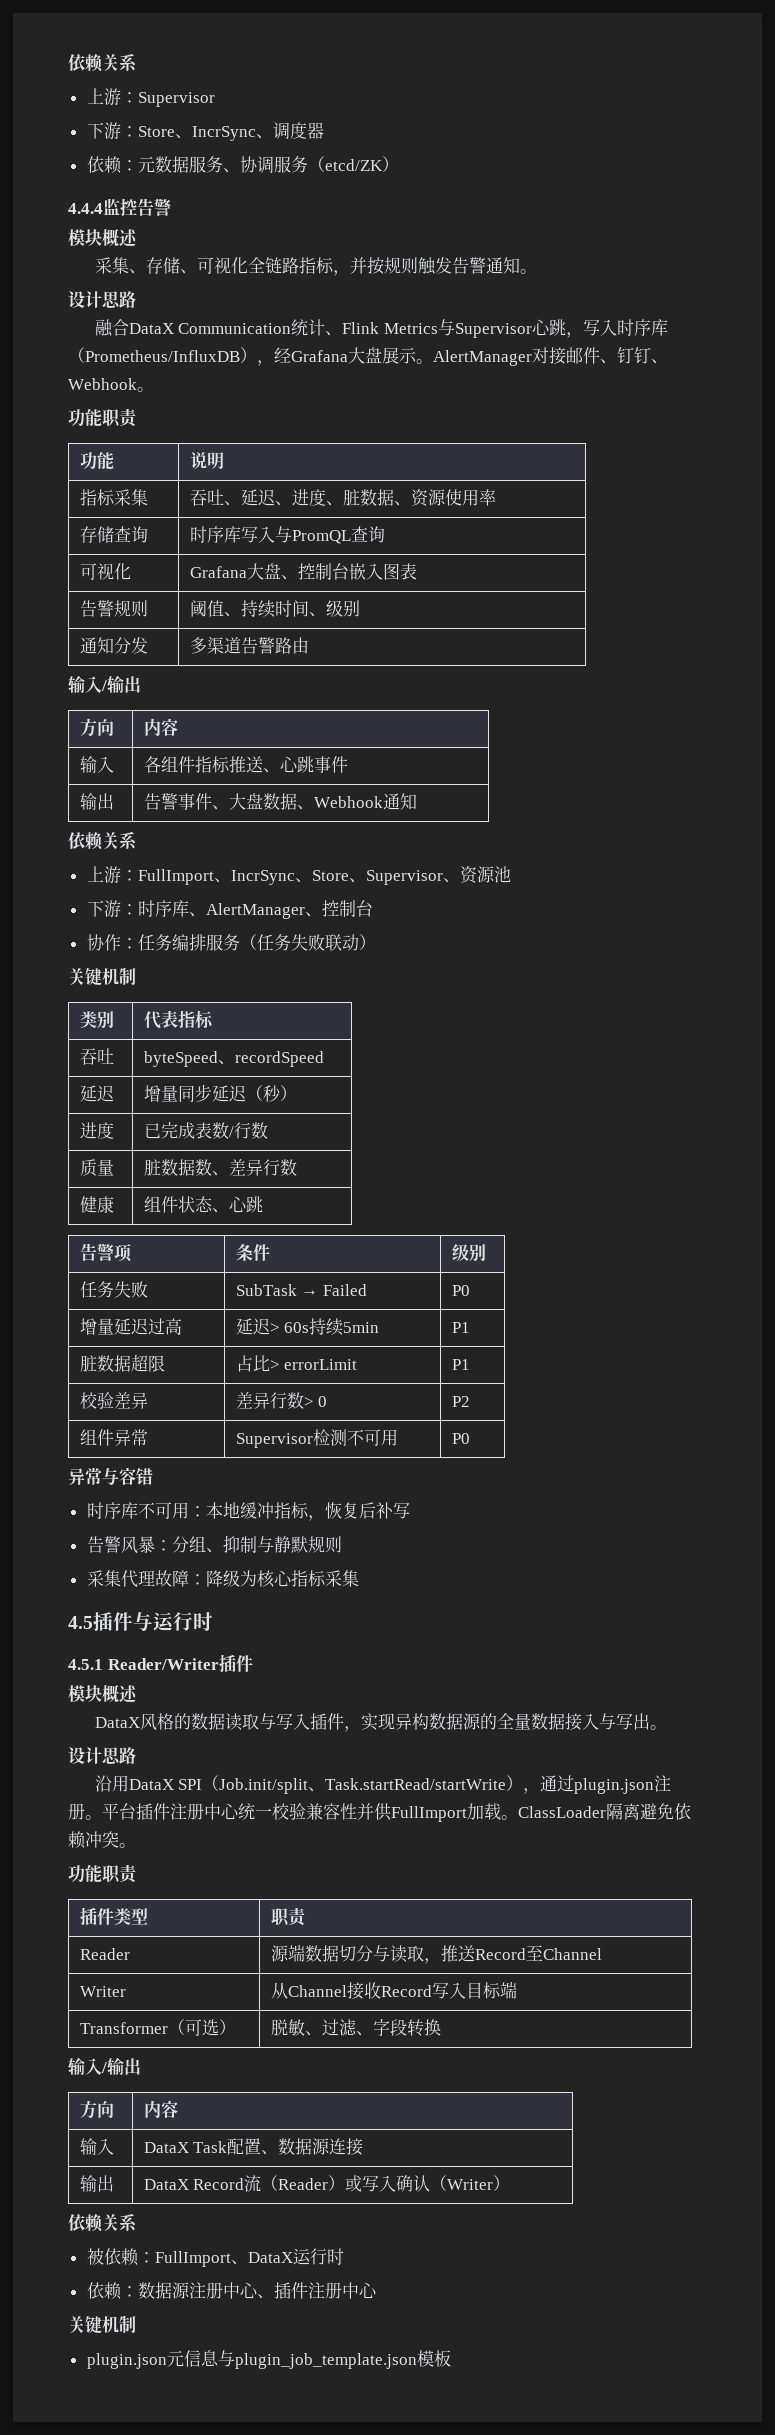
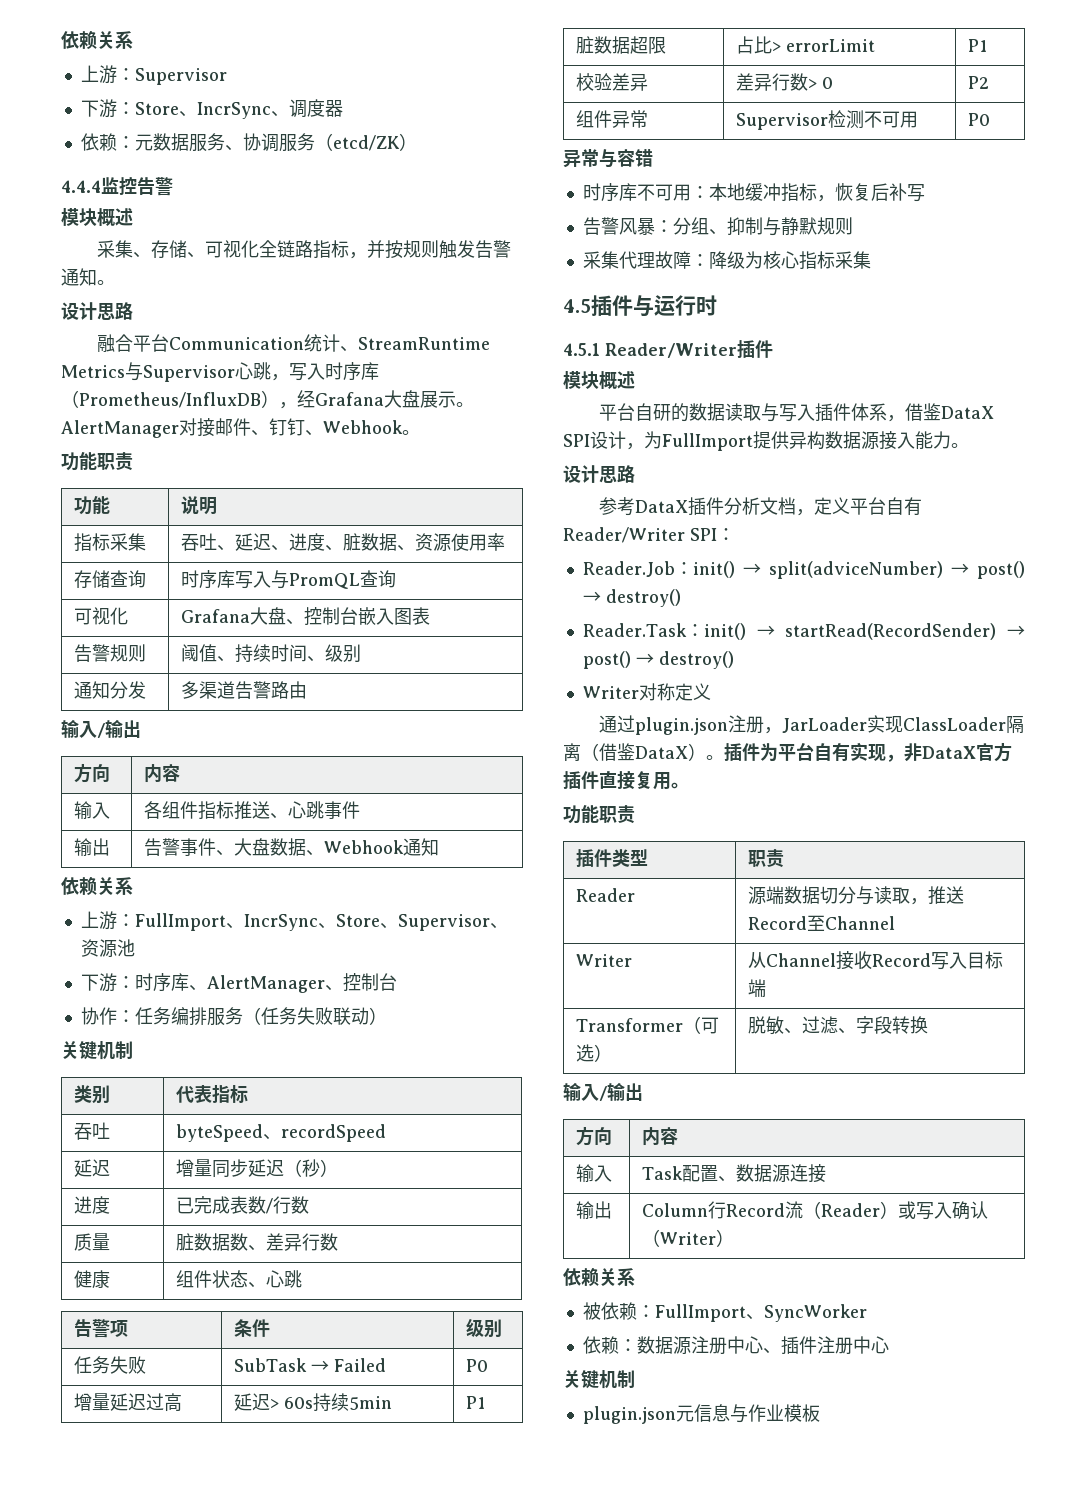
- 融合DataX Communication统计、Flink Metrics与Supervisor心跳，写入时序库（Prometheus/InfluxDB），经Grafana大盘展示。
+ 融合平台Communication统计、StreamRuntime Metrics与Supervisor心跳，写入时序库（Prometheus/InfluxDB），经Grafana大盘展示。
- DataX风格的数据读取与写入插件，实现异构数据源的全量数据接入与写出。
+ 平台自研的数据读取与写入插件体系，借鉴DataX SPI设计，为FullImport提供异构数据源接入能力。
  设计思路
- 沿用DataX SPI（Job.init/split、Task.startRead/startWrite），通过plugin.json注册。平台插件注册中心统一校验兼容性并供FullImport加载。ClassLoader隔离避免依赖冲突。
+ 参考DataX插件分析文档，定义平台自有Reader/Writer SPI：
+ Reader.Job：init() → split(adviceNumber) → post() → destroy()
+ Reader.Task：init() → startRead(RecordSender) → post() → destroy()
+ Writer对称定义
+ 通过plugin.json注册，JarLoader实现ClassLoader隔离（借鉴DataX）。插件为平台自有实现，非DataX官方插件直接复用。
- 输入 | DataX Task配置、数据源连接
+ 输入 | Task配置、数据源连接
- 输出 | DataX Record流（Reader）或写入确认（Writer）
+ 输出 | Column行Record流（Reader）或写入确认（Writer）
- 被依赖：FullImport、DataX运行时
+ 被依赖：FullImport、SyncWorker
- plugin.json元信息与plugin_job_template.json模板
+ plugin.json元信息与作业模板

